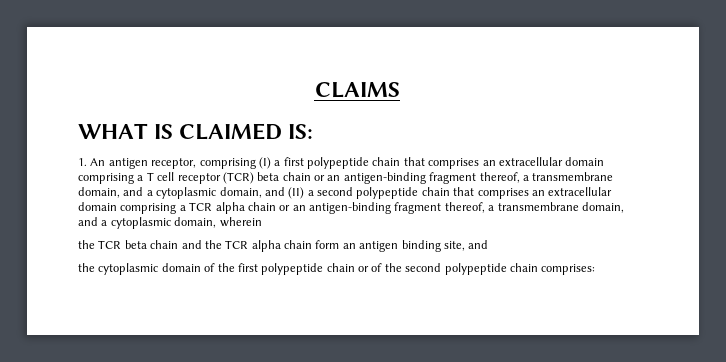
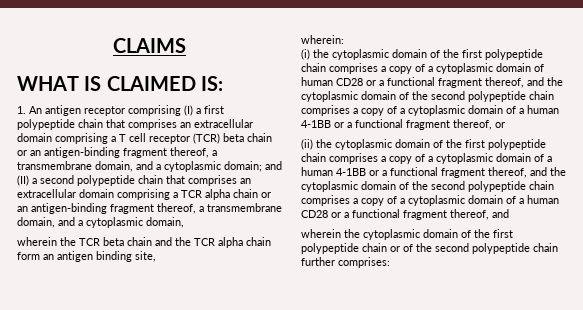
- 1. An antigen receptor, comprising (I) a first polypeptide chain that comprises an extracellular domain comprising a T cell receptor (TCR) beta chain or an antigen-binding fragment thereof, a transmembrane domain, and a cytoplasmic domain, and (II) a second polypeptide chain that comprises an extracellular domain comprising a TCR alpha chain or an antigen-binding fragment thereof, a transmembrane domain, and a cytoplasmic domain, wherein
- the TCR beta chain and the TCR alpha chain form an antigen binding site, and
+ 1. An antigen receptor comprising (I) a first polypeptide chain that comprises an extracellular domain comprising a T cell receptor (TCR) beta chain or an antigen-binding fragment thereof, a transmembrane domain, and a cytoplasmic domain; and (II) a second polypeptide chain that comprises an extracellular domain comprising a TCR alpha chain or an antigen-binding fragment thereof, a transmembrane domain, and a cytoplasmic domain,
+ wherein the TCR beta chain and the TCR alpha chain form an antigen binding site,
+ wherein:
+ (i) the cytoplasmic domain of the first polypeptide chain comprises a copy of a cytoplasmic domain of human CD28 or a functional fragment thereof, and the cytoplasmic domain of the second polypeptide chain comprises a copy of a cytoplasmic domain of a human 4-1BB or a functional fragment thereof, or
+ (ii) the cytoplasmic domain of the first polypeptide chain comprises a copy of a cytoplasmic domain of a human 4-1BB or a functional fragment thereof, and the cytoplasmic domain of the second polypeptide chain comprises a copy of a cytoplasmic domain of a human CD28 or a functional fragment thereof, and
- the cytoplasmic domain of the first polypeptide chain or of the second polypeptide chain comprises:
+ wherein the cytoplasmic domain of the first polypeptide chain or of the second polypeptide chain further comprises:

